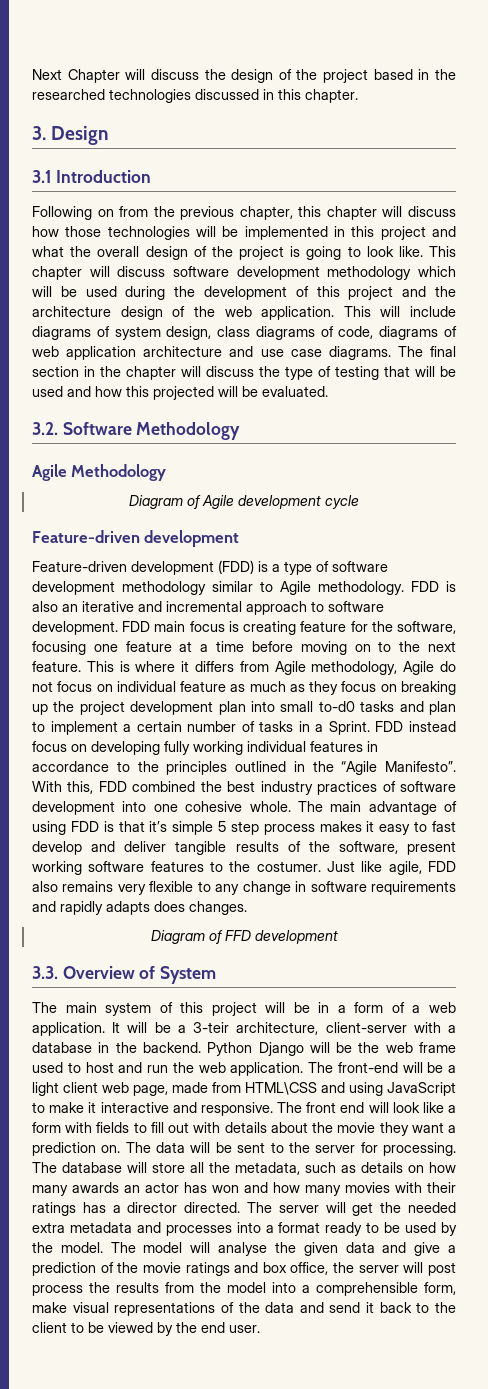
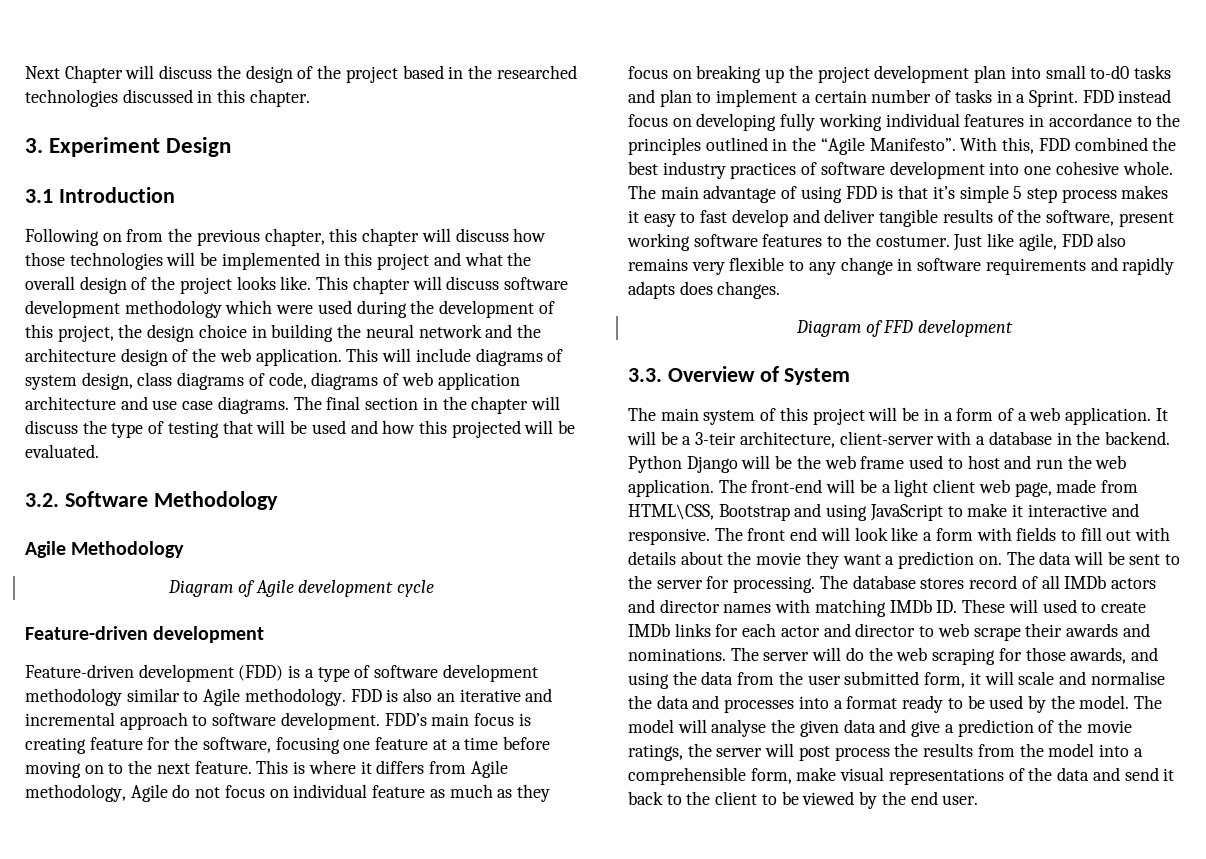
- 3. Design
+ 3. Experiment Design
- Following on from the previous chapter, this chapter will discuss how those technologies will be implemented in this project and what the overall design of the project is going to look like.
+ Following on from the previous chapter, this chapter will discuss how those technologies will be implemented in this project and what the overall design of the project looks like.
- This chapter will discuss software development methodology which will be used during the development of this project and the architecture design of the web application.
+ This chapter will discuss software development methodology which were used during the development of this project, the design choice in building the neural network and the architecture design of the web application.
- FDD main focus is creating feature for the software, focusing one feature at a time before moving on to the next feature.
+ FDD’s main focus is creating feature for the software, focusing one feature at a time before moving on to the next feature.
- The front-end will be a light client web page, made from HTML\CSS and using JavaScript to make it interactive and responsive.
+ The front-end will be a light client web page, made from HTML\CSS, Bootstrap and using JavaScript to make it interactive and responsive.
- The database will store all the metadata, such as details on how many awards an actor has won and how many movies with their ratings has a director directed. The server will get the needed extra metadata and processes into a format ready to be used by the model.
+ The database stores record of all IMDb actors and director names with matching IMDb ID. These will used to create IMDb links for each actor and director to web scrape their awards and nominations. The server will do the web scraping for those awards, and using the data from the user submitted form, it will scale and normalise the data and processes into a format ready to be used by the model.
- The model will analyse the given data and give a prediction of the movie ratings and box office, the server will post process the results from the model into a comprehensible form, make visual representations of the data and send it back to the client to be viewed by the end user.
+ The model will analyse the given data and give a prediction of the movie ratings, the server will post process the results from the model into a comprehensible form, make visual representations of the data and send it back to the client to be viewed by the end user.

